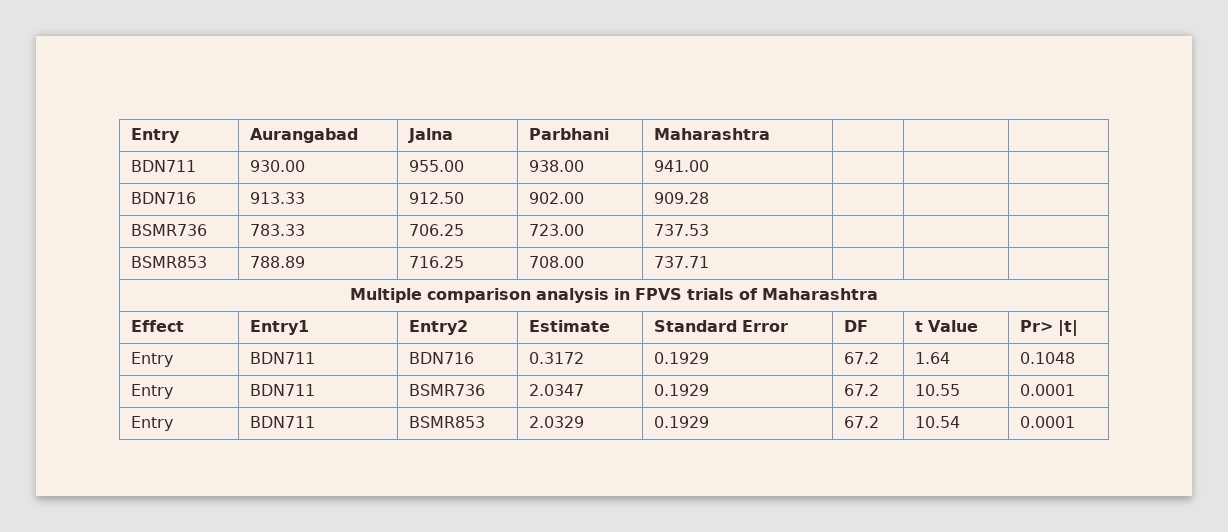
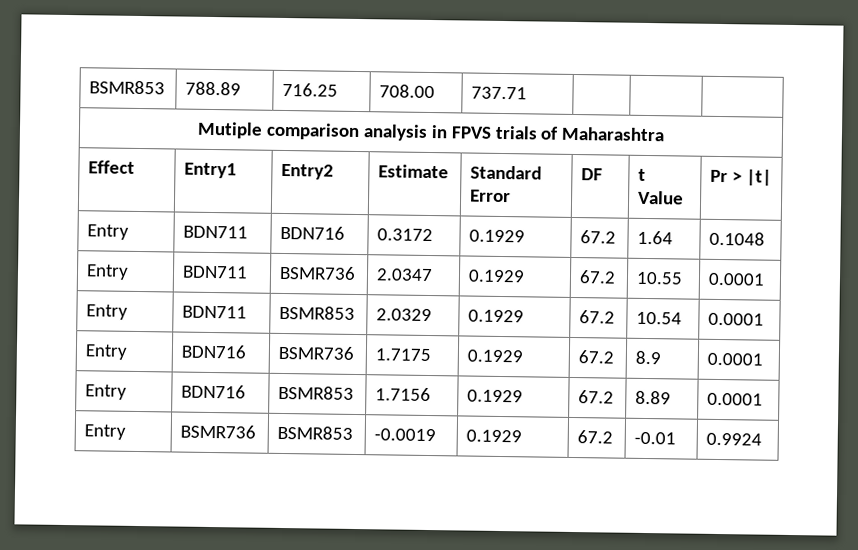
- Entry | Aurangabad | Jalna | Parbhani | Maharashtra | | |
- BDN711 | 930.00 | 955.00 | 938.00 | 941.00 | | |
- BDN716 | 913.33 | 912.50 | 902.00 | 909.28 | | |
- BSMR736 | 783.33 | 706.25 | 723.00 | 737.53 | | |
- Multiple comparison analysis in FPVS trials of Maharashtra
+ Mutiple comparison analysis in FPVS trials of Maharashtra
- Effect | Entry1 | Entry2 | Estimate | Standard Error | DF | t Value | Pr> |t|
+ Effect | Entry1 | Entry2 | Estimate | Standard Error | DF | t Value | Pr > |t|
+ Entry | BDN716 | BSMR736 | 1.7175 | 0.1929 | 67.2 | 8.9 | 0.0001
+ Entry | BDN716 | BSMR853 | 1.7156 | 0.1929 | 67.2 | 8.89 | 0.0001
+ Entry | BSMR736 | BSMR853 | -0.0019 | 0.1929 | 67.2 | -0.01 | 0.9924

